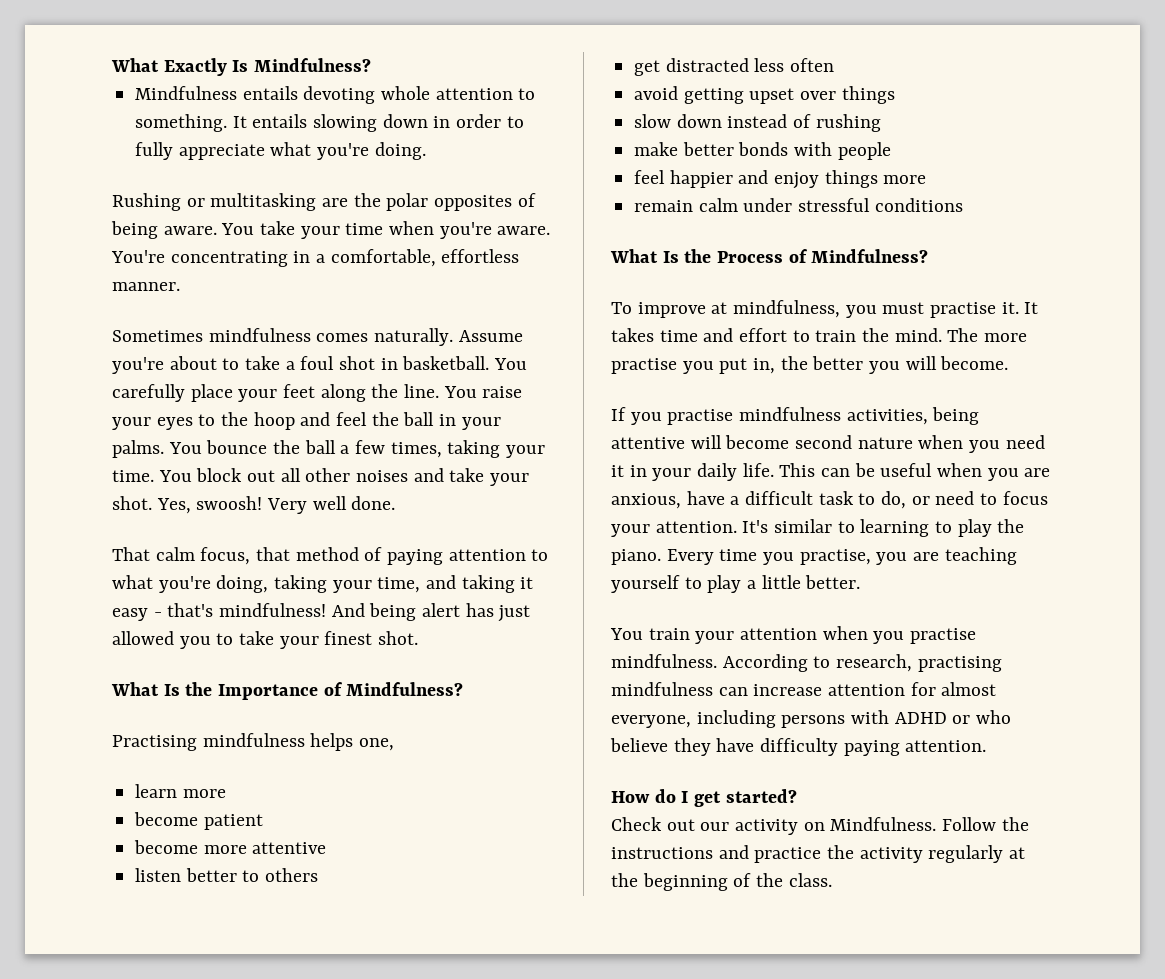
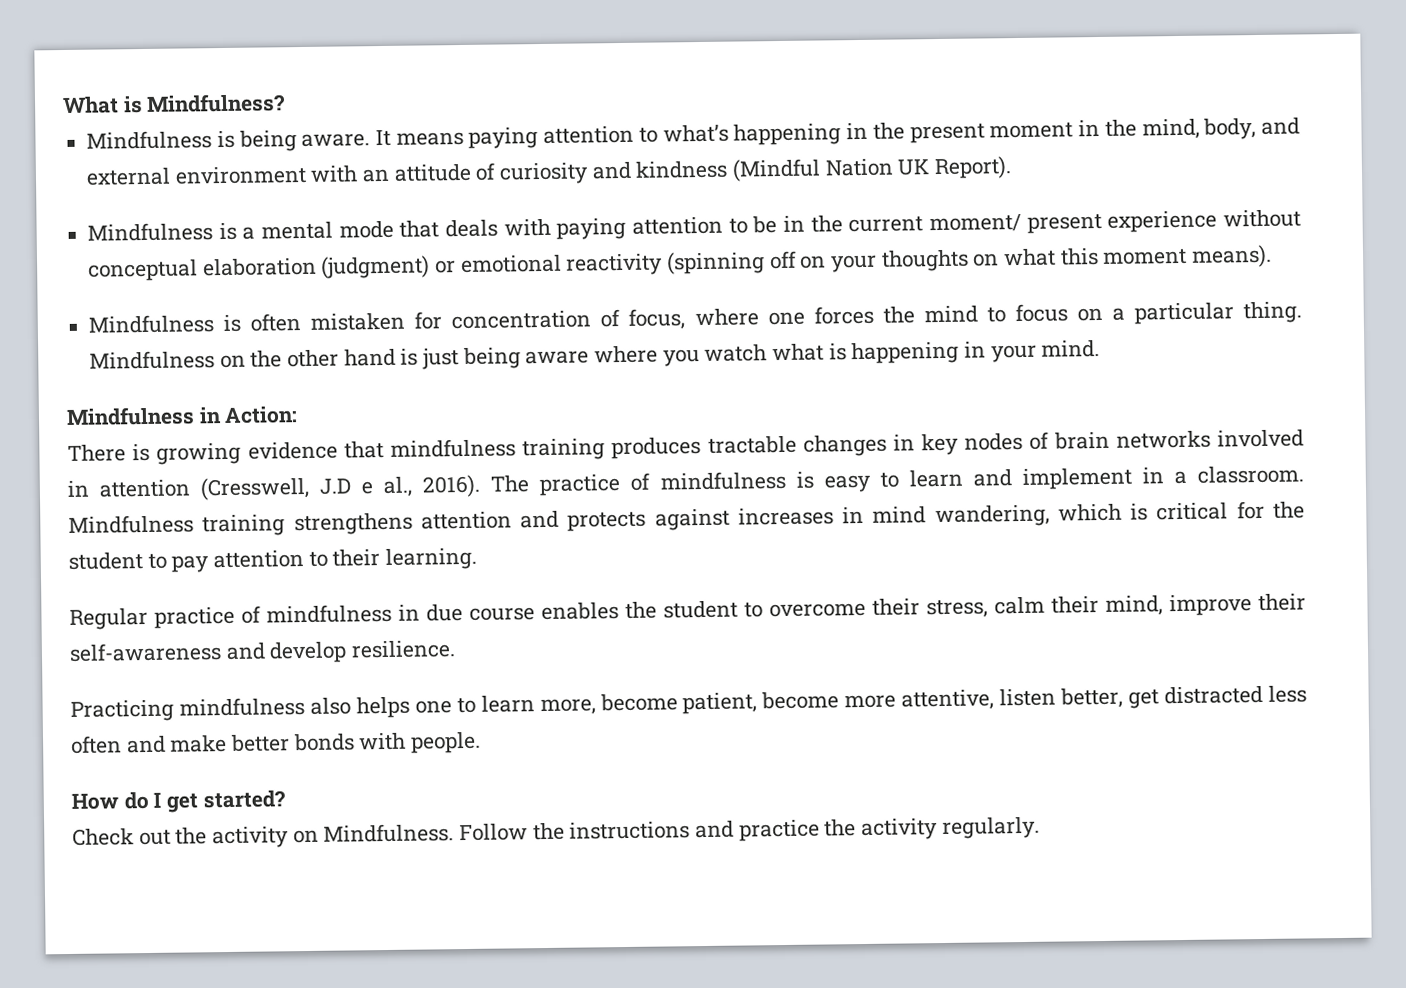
- What Exactly Is Mindfulness?
+ What is Mindfulness?
- Mindfulness entails devoting whole attention to something. It entails slowing down in order to fully appreciate what you're doing.
- Rushing or multitasking are the polar opposites of being aware. You take your time when you're aware. You're concentrating in a comfortable, effortless manner.
- Sometimes mindfulness comes naturally. Assume you're about to take a foul shot in basketball. You carefully place your feet along the line. You raise your eyes to the hoop and feel the ball in your palms. You bounce the ball a few times, taking your time. You block out all other noises and take your shot. Yes, swoosh! Very well done.
- That calm focus, that method of paying attention to what you're doing, taking your time, and taking it easy - that's mindfulness! And being alert has just allowed you to take your finest shot.
- What Is the Importance of Mindfulness?
- Practising mindfulness helps one,
- learn more
- become patient
- become more attentive
- listen better to others
- get distracted less often
- avoid getting upset over things
- slow down instead of rushing
- make better bonds with people
- feel happier and enjoy things more
- remain calm under stressful conditions
- What Is the Process of Mindfulness?
- To improve at mindfulness, you must practise it. It takes time and effort to train the mind. The more practise you put in, the better you will become.
- If you practise mindfulness activities, being attentive will become second nature when you need it in your daily life. This can be useful when you are anxious, have a difficult task to do, or need to focus your attention. It's similar to learning to play the piano. Every time you practise, you are teaching yourself to play a little better.
- You train your attention when you practise mindfulness. According to research, practising mindfulness can increase attention for almost everyone, including persons with ADHD or who believe they have difficulty paying attention.
+ Mindfulness is being aware. It means paying attention to what’s happening in the present moment in the mind, body, and external environment with an attitude of curiosity and kindness (Mindful Nation UK Report).
+ Mindfulness is a mental mode that deals with paying attention to be in the current moment/ present experience without conceptual elaboration (judgment) or emotional reactivity (spinning off on your thoughts on what this moment means).
+ Mindfulness is often mistaken for concentration of focus, where one forces the mind to focus on a particular thing. Mindfulness on the other hand is just being aware where you watch what is happening in your mind.
+ Mindfulness in Action:
+ There is growing evidence that mindfulness training produces tractable changes in key nodes of brain networks involved in attention (Cresswell, J.D e al., 2016). The practice of mindfulness is easy to learn and implement in a classroom. Mindfulness training strengthens attention and protects against increases in mind wandering, which is critical for the student to pay attention to their learning.
+ Regular practice of mindfulness in due course enables the student to overcome their stress, calm their mind, improve their self-awareness and develop resilience.
+ Practicing mindfulness also helps one to learn more, become patient, become more attentive, listen better, get distracted less often and make better bonds with people.
- Check out our activity on Mindfulness.
+ Check out the activity on Mindfulness.
- Follow the instructions and practice the activity regularly at the beginning of the class.
+ Follow the instructions and practice the activity regularly.

